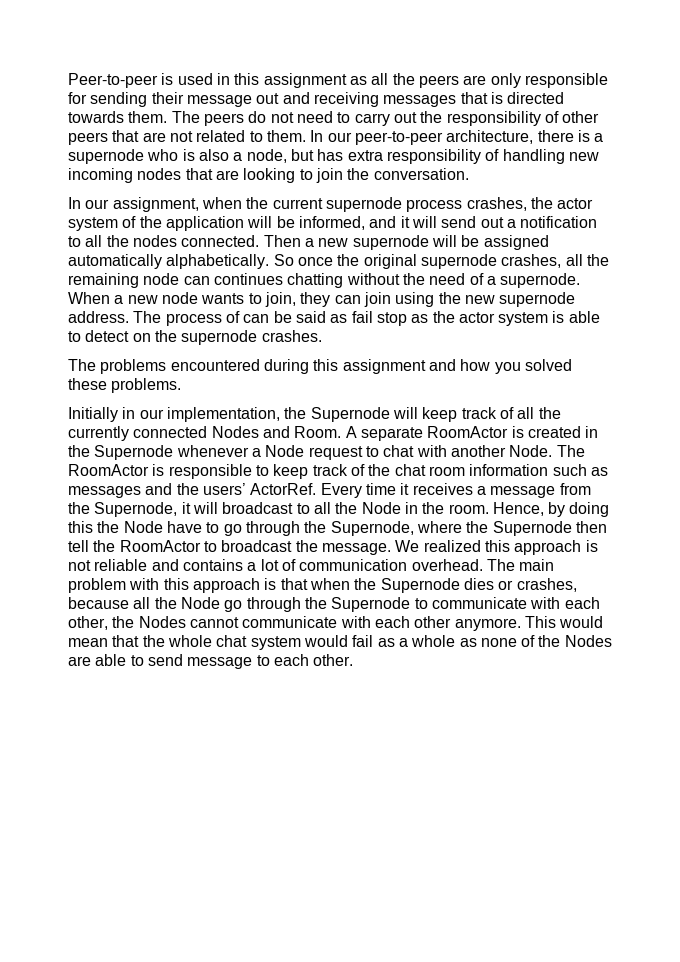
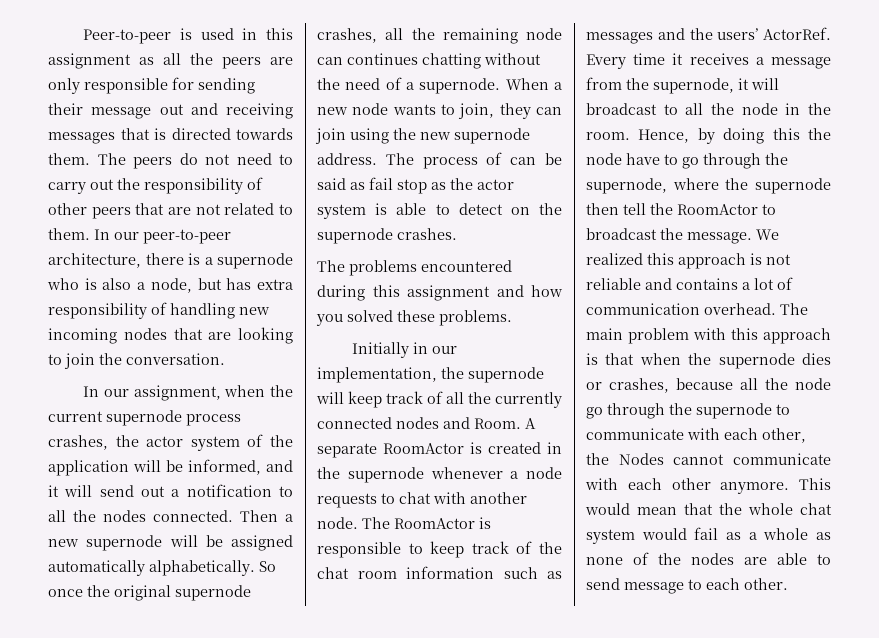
- Initially in our implementation, the Supernode will keep track of all the currently connected Nodes and Room.
+ Initially in our implementation, the supernode will keep track of all the currently connected nodes and Room.
- A separate RoomActor is created in the Supernode whenever a Node request to chat with another Node.
+ A separate RoomActor is created in the supernode whenever a node requests to chat with another node.
- Every time it receives a message from the Supernode, it will broadcast to all the Node in the room.
+ Every time it receives a message from the supernode, it will broadcast to all the node in the room.
- Hence, by doing this the Node have to go through the Supernode, where the Supernode then tell the RoomActor to broadcast the message.
+ Hence, by doing this the node have to go through the supernode, where the supernode then tell the RoomActor to broadcast the message.
- The main problem with this approach is that when the Supernode dies or crashes, because all the Node go through the Supernode to communicate with each other, the Nodes cannot communicate with each other anymore.
+ The main problem with this approach is that when the supernode dies or crashes, because all the node go through the supernode to communicate with each other, the Nodes cannot communicate with each other anymore.
- This would mean that the whole chat system would fail as a whole as none of the Nodes are able to send message to each other.
+ This would mean that the whole chat system would fail as a whole as none of the nodes are able to send message to each other.

